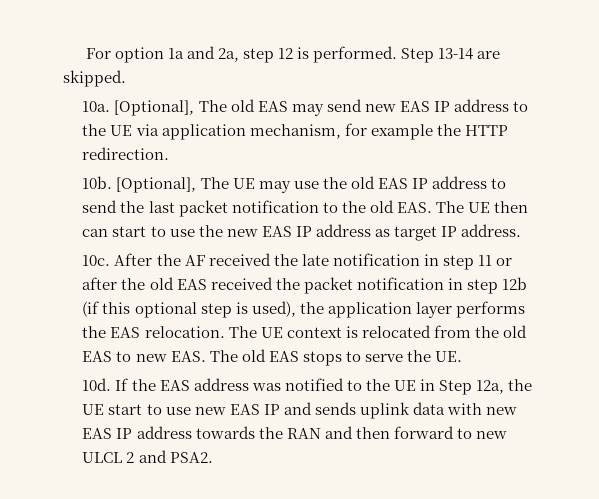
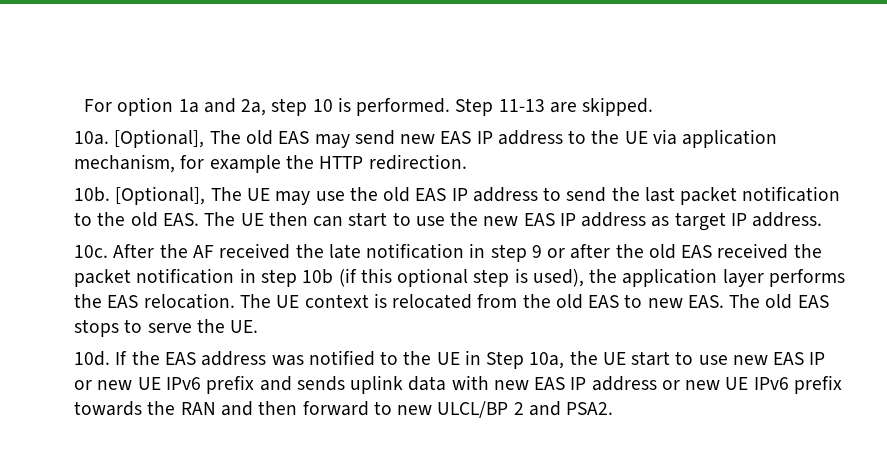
- For option 1a and 2a, step 12 is performed.
+ For option 1a and 2a, step 10 is performed.
- Step 13-14 are skipped.
+ Step 11-13 are skipped.
- After the AF received the late notification in step 11 or after the old EAS received the packet notification in step 12b (if this optional step is used), the application layer performs the EAS relocation.
+ After the AF received the late notification in step 9 or after the old EAS received the packet notification in step 10b (if this optional step is used), the application layer performs the EAS relocation.
- If the EAS address was notified to the UE in Step 12a, the UE start to use new EAS IP and sends uplink data with new EAS IP address towards the RAN and then forward to new ULCL 2 and PSA2.
+ If the EAS address was notified to the UE in Step 10a, the UE start to use new EAS IP or new UE IPv6 prefix and sends uplink data with new EAS IP address or new UE IPv6 prefix towards the RAN and then forward to new ULCL/BP 2 and PSA2.

